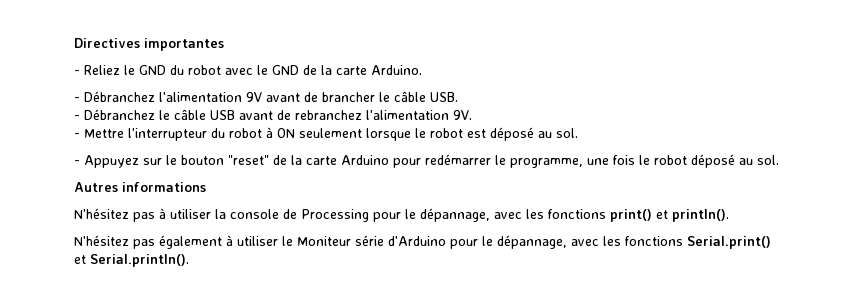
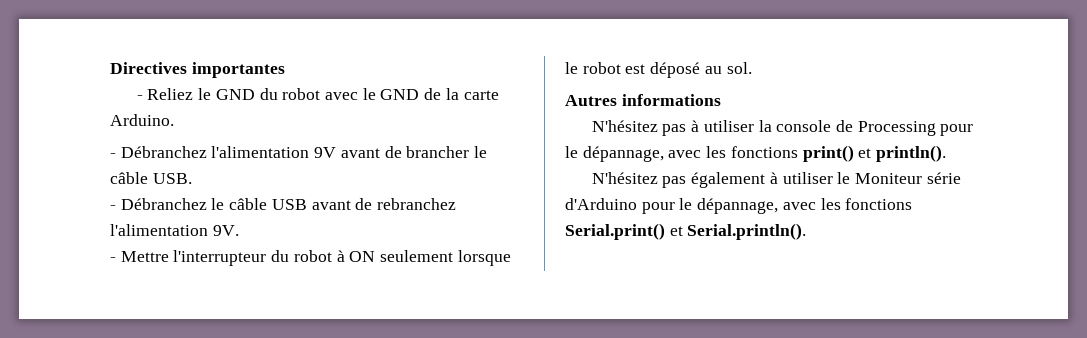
- - Appuyez sur le bouton "reset" de la carte Arduino pour redémarrer le programme, une fois le robot déposé au sol.

